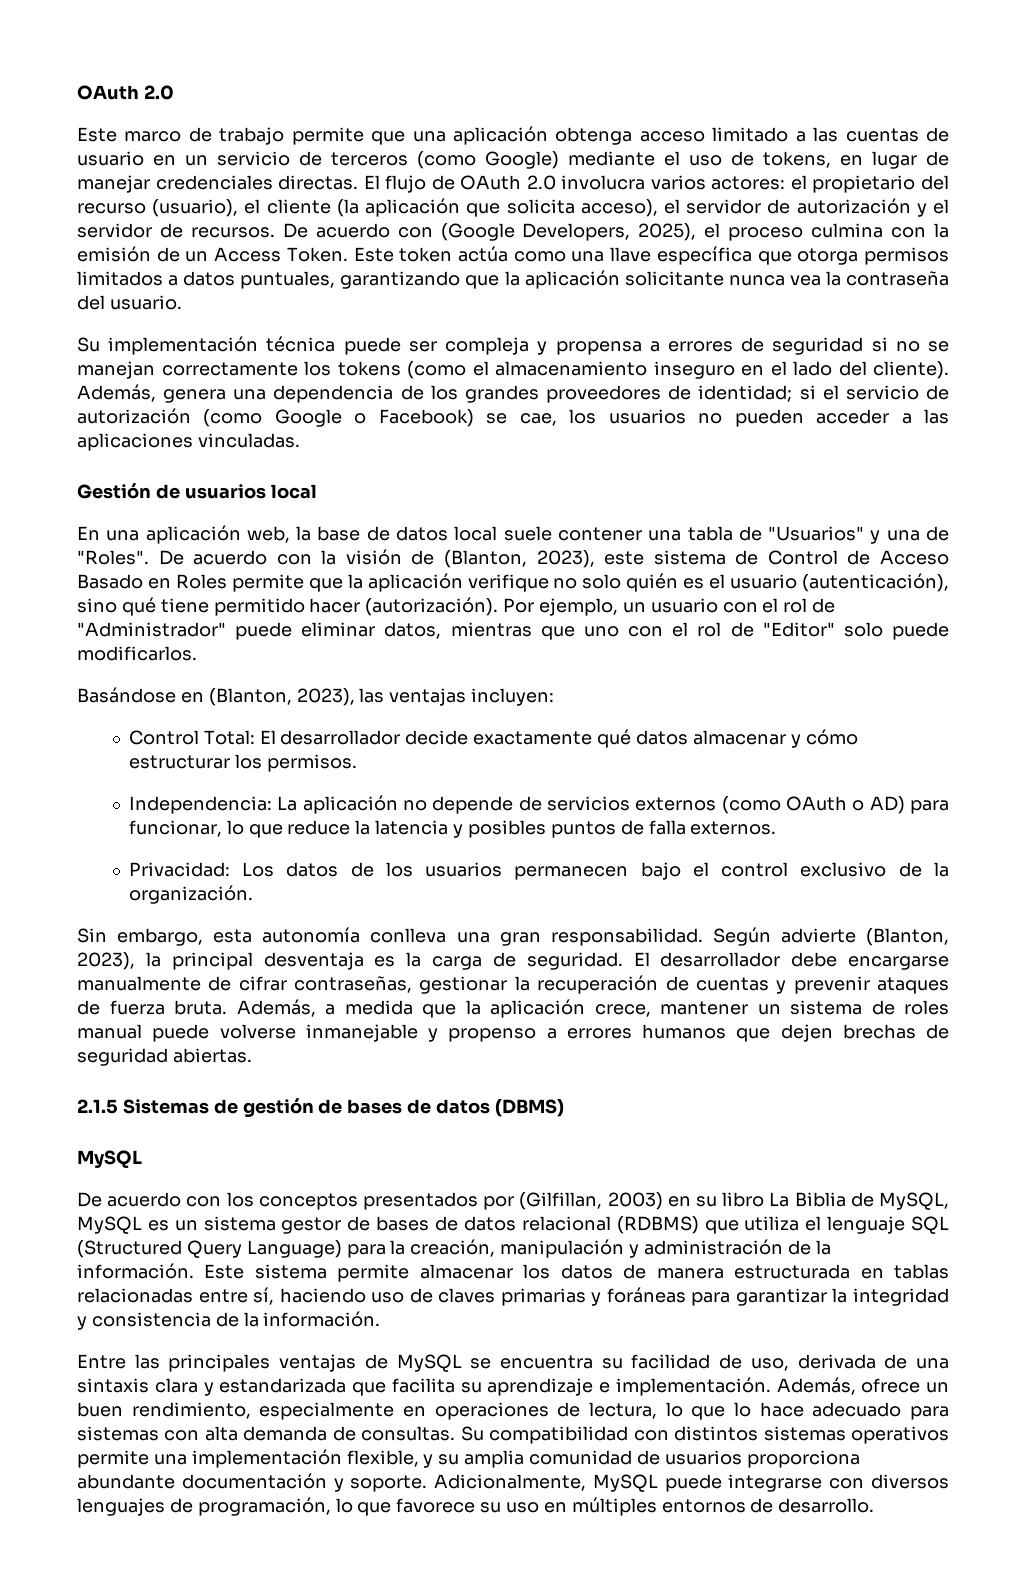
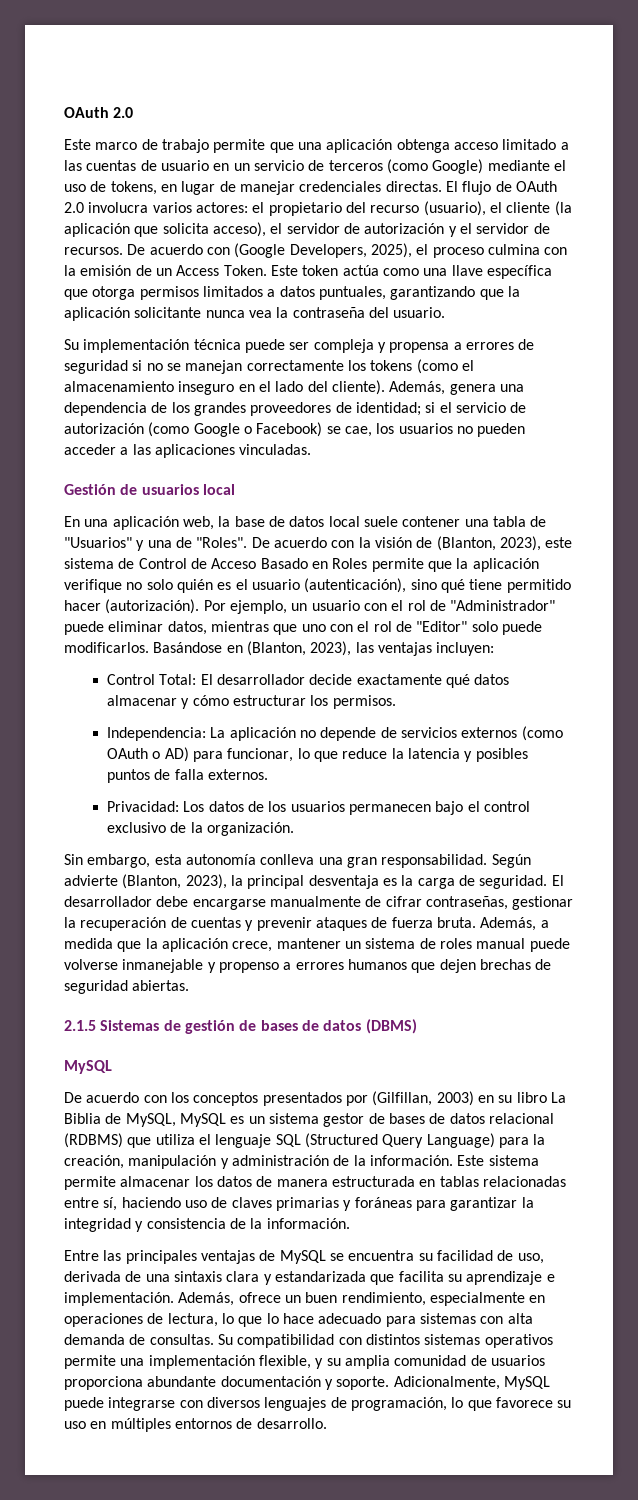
- Por ejemplo, un usuario con el rol de "Administrador" puede eliminar datos, mientras que uno con el rol de "Editor" solo puede modificarlos.
- Basándose en (Blanton, 2023), las ventajas incluyen:
+ Por ejemplo, un usuario con el rol de "Administrador" puede eliminar datos, mientras que uno con el rol de "Editor" solo puede modificarlos. Basándose en (Blanton, 2023), las ventajas incluyen:

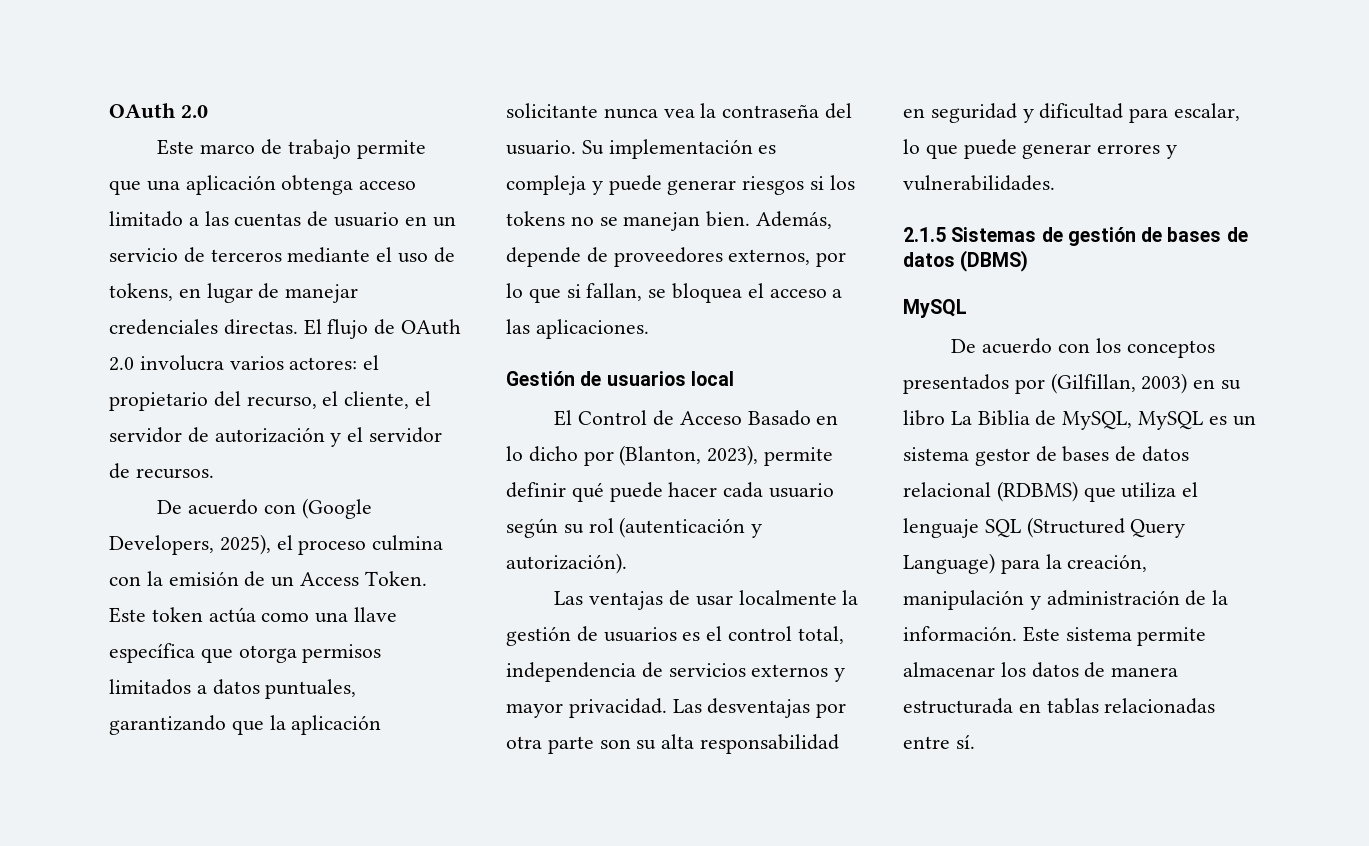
- Este marco de trabajo permite que una aplicación obtenga acceso limitado a las cuentas de usuario en un servicio de terceros (como Google) mediante el uso de tokens, en lugar de manejar credenciales directas.
+ Este marco de trabajo permite que una aplicación obtenga acceso limitado a las cuentas de usuario en un servicio de terceros mediante el uso de tokens, en lugar de manejar credenciales directas.
- El flujo de OAuth 2.0 involucra varios actores: el propietario del recurso (usuario), el cliente (la aplicación que solicita acceso), el servidor de autorización y el servidor de recursos. De acuerdo con (Google Developers, 2025), el proceso culmina con la emisión de un Access Token.
+ El flujo de OAuth 2.0 involucra varios actores: el propietario del recurso, el cliente, el servidor de autorización y el servidor de recursos.
+ De acuerdo con (Google Developers, 2025), el proceso culmina con la emisión de un Access Token.
- Este token actúa como una llave específica que otorga permisos limitados a datos puntuales, garantizando que la aplicación solicitante nunca vea la contraseña del usuario.
- Su implementación técnica puede ser compleja y propensa a errores de seguridad si no se manejan correctamente los tokens (como el almacenamiento inseguro en el lado del cliente). Además, genera una dependencia de los grandes proveedores de identidad; si el servicio de autorización (como Google o Facebook) se cae, los usuarios no pueden acceder a las aplicaciones vinculadas.
+ Este token actúa como una llave específica que otorga permisos limitados a datos puntuales, garantizando que la aplicación solicitante nunca vea la contraseña del usuario. Su implementación es compleja y puede generar riesgos si los tokens no se manejan bien. Además, depende de proveedores externos, por lo que si fallan, se bloquea el acceso a las aplicaciones.
  Gestión de usuarios local
- En una aplicación web, la base de datos local suele contener una tabla de "Usuarios" y una de "Roles". De acuerdo con la visión de (Blanton, 2023), este sistema de Control de Acceso Basado en Roles permite que la aplicación verifique no solo quién es el usuario (autenticación), sino qué tiene permitido hacer (autorización). Por ejemplo, un usuario con el rol de "Administrador" puede eliminar datos, mientras que uno con el rol de "Editor" solo puede modificarlos. Basándose en (Blanton, 2023), las ventajas incluyen:
- Control Total: El desarrollador decide exactamente qué datos almacenar y cómo estructurar los permisos.
- Independencia: La aplicación no depende de servicios externos (como OAuth o AD) para funcionar, lo que reduce la latencia y posibles puntos de falla externos.
- Privacidad: Los datos de los usuarios permanecen bajo el control exclusivo de la organización.
- Sin embargo, esta autonomía conlleva una gran responsabilidad. Según advierte (Blanton, 2023), la principal desventaja es la carga de seguridad. El desarrollador debe encargarse manualmente de cifrar contraseñas, gestionar la recuperación de cuentas y prevenir ataques de fuerza bruta. Además, a medida que la aplicación crece, mantener un sistema de roles manual puede volverse inmanejable y propenso a errores humanos que dejen brechas de seguridad abiertas.
+ El Control de Acceso Basado en lo dicho por (Blanton, 2023), permite definir qué puede hacer cada usuario según su rol (autenticación y autorización).
+ Las ventajas de usar localmente la gestión de usuarios es el control total, independencia de servicios externos y mayor privacidad. Las desventajas por otra parte son su alta responsabilidad en seguridad y dificultad para escalar, lo que puede generar errores y vulnerabilidades.
- Este sistema permite almacenar los datos de manera estructurada en tablas relacionadas entre sí, haciendo uso de claves primarias y foráneas para garantizar la integridad y consistencia de la información.
- Entre las principales ventajas de MySQL se encuentra su facilidad de uso, derivada de una sintaxis clara y estandarizada que facilita su aprendizaje e implementación. Además, ofrece un buen rendimiento, especialmente en operaciones de lectura, lo que lo hace adecuado para sistemas con alta demanda de consultas. Su compatibilidad con distintos sistemas operativos permite una implementación flexible, y su amplia comunidad de usuarios proporciona abundante documentación y soporte. Adicionalmente, MySQL puede integrarse con diversos lenguajes de programación, lo que favorece su uso en múltiples entornos de desarrollo.
+ Este sistema permite almacenar los datos de manera estructurada en tablas relacionadas entre sí.

